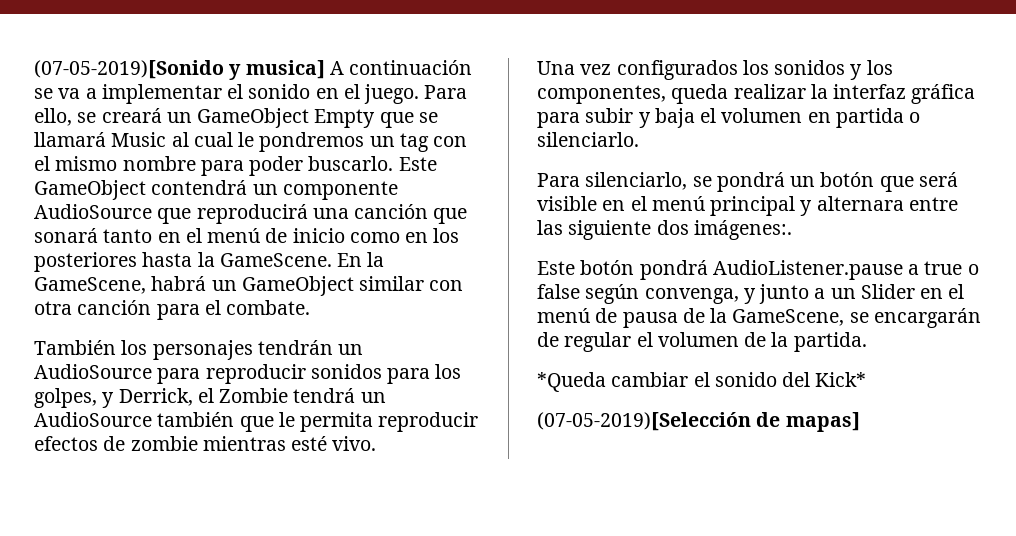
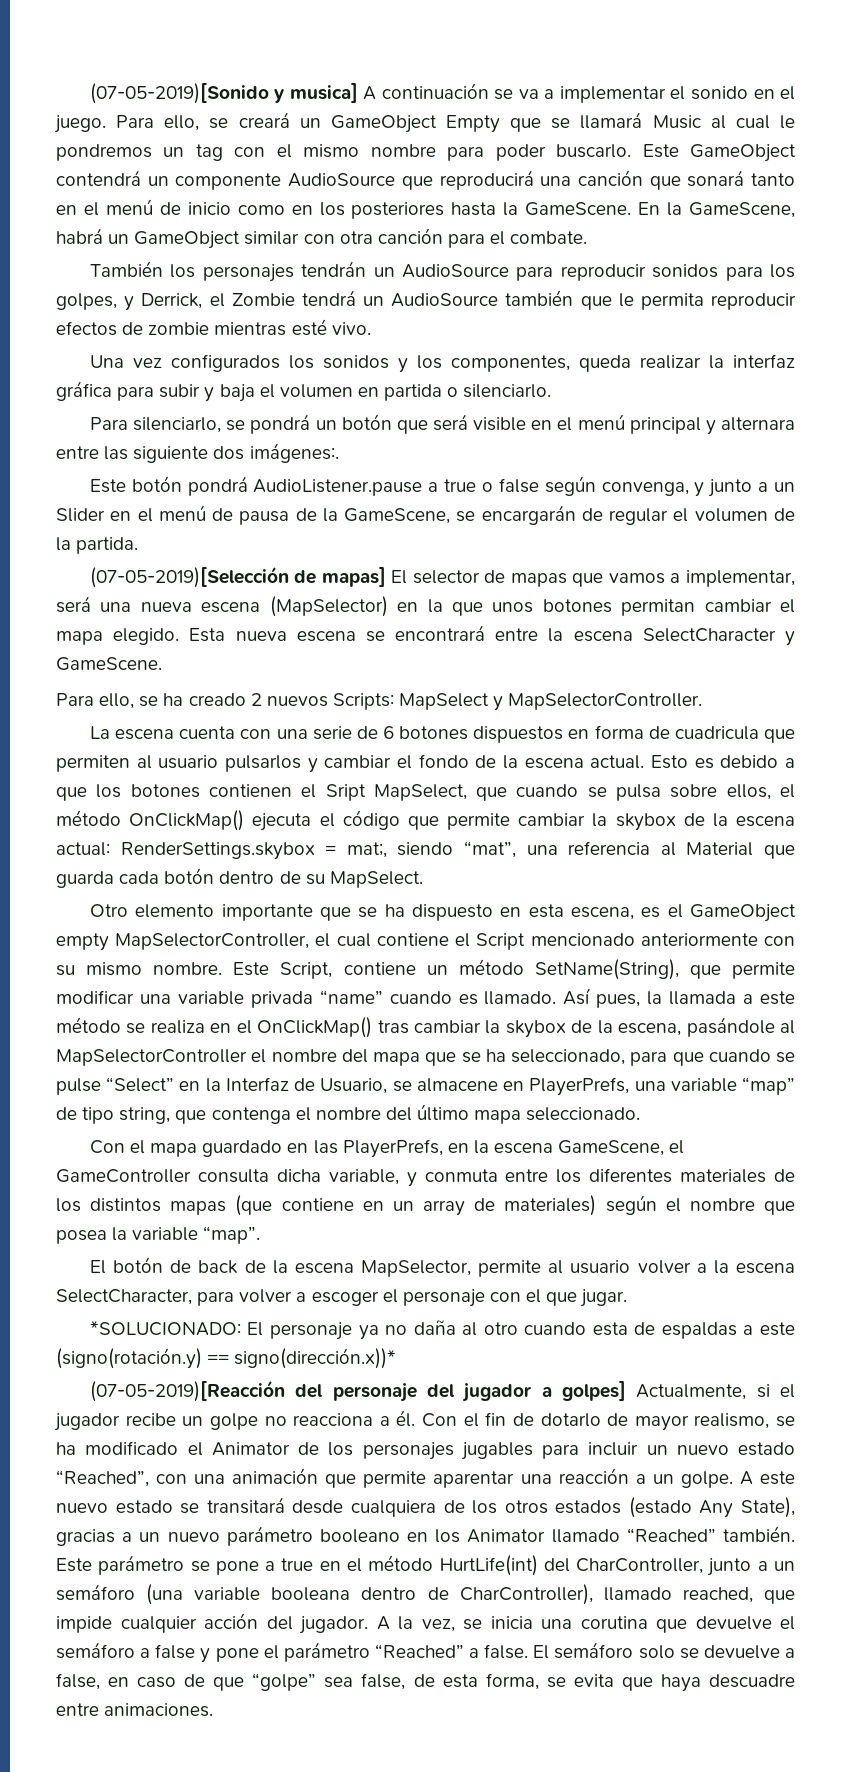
- *Queda cambiar el sonido del Kick*
- (07-05-2019)[Selección de mapas]
+ (07-05-2019)[Selección de mapas] El selector de mapas que vamos a implementar, será una nueva escena (MapSelector) en la que unos botones permitan cambiar el mapa elegido. Esta nueva escena se encontrará entre la escena SelectCharacter y GameScene.
+ Para ello, se ha creado 2 nuevos Scripts: MapSelect y MapSelectorController.
+ La escena cuenta con una serie de 6 botones dispuestos en forma de cuadricula que permiten al usuario pulsarlos y cambiar el fondo de la escena actual. Esto es debido a que los botones contienen el Sript MapSelect, que cuando se pulsa sobre ellos, el método OnClickMap() ejecuta el código que permite cambiar la skybox de la escena actual: RenderSettings.skybox = mat;, siendo “mat”, una referencia al Material que guarda cada botón dentro de su MapSelect.
+ Otro elemento importante que se ha dispuesto en esta escena, es el GameObject empty MapSelectorController, el cual contiene el Script mencionado anteriormente con su mismo nombre. Este Script, contiene un método SetName(String), que permite modificar una variable privada “name” cuando es llamado. Así pues, la llamada a este método se realiza en el OnClickMap() tras cambiar la skybox de la escena, pasándole al MapSelectorController el nombre del mapa que se ha seleccionado, para que cuando se pulse “Select” en la Interfaz de Usuario, se almacene en PlayerPrefs, una variable “map” de tipo string, que contenga el nombre del último mapa seleccionado.
+ Con el mapa guardado en las PlayerPrefs, en la escena GameScene, el GameController consulta dicha variable, y conmuta entre los diferentes materiales de los distintos mapas (que contiene en un array de materiales) según el nombre que posea la variable “map”.
+ El botón de back de la escena MapSelector, permite al usuario volver a la escena SelectCharacter, para volver a escoger el personaje con el que jugar.
+ *SOLUCIONADO: El personaje ya no daña al otro cuando esta de espaldas a este (signo(rotación.y) == signo(dirección.x))*
+ (07-05-2019)[Reacción del personaje del jugador a golpes] Actualmente, si el jugador recibe un golpe no reacciona a él. Con el fin de dotarlo de mayor realismo, se ha modificado el Animator de los personajes jugables para incluir un nuevo estado “Reached”, con una animación que permite aparentar una reacción a un golpe. A este nuevo estado se transitará desde cualquiera de los otros estados (estado Any State), gracias a un nuevo parámetro booleano en los Animator llamado “Reached” también. Este parámetro se pone a true en el método HurtLife(int) del CharController, junto a un semáforo (una variable booleana dentro de CharController), llamado reached, que impide cualquier acción del jugador. A la vez, se inicia una corutina que devuelve el semáforo a false y pone el parámetro “Reached” a false. El semáforo solo se devuelve a false, en caso de que “golpe” sea false, de esta forma, se evita que haya descuadre entre animaciones.

